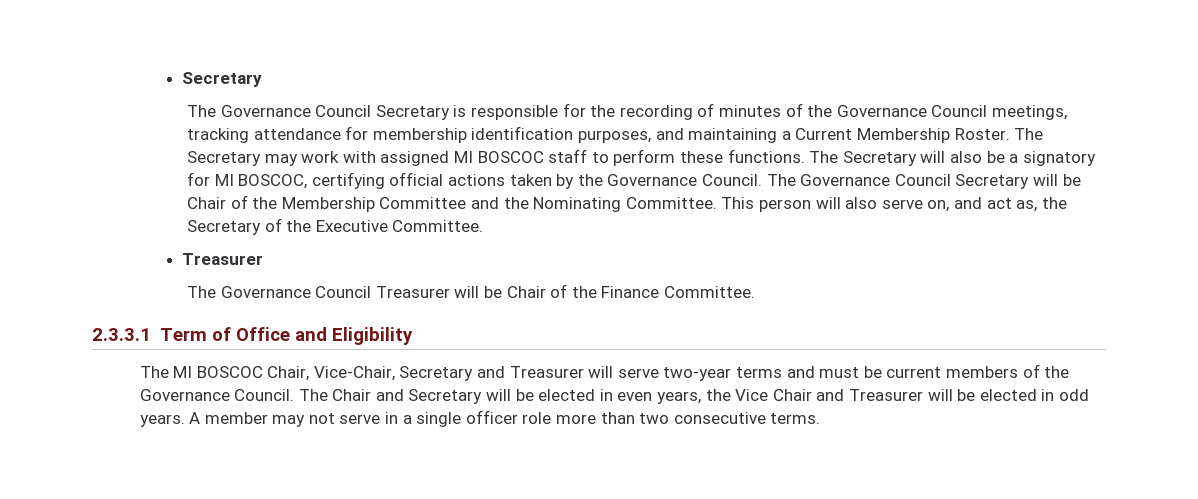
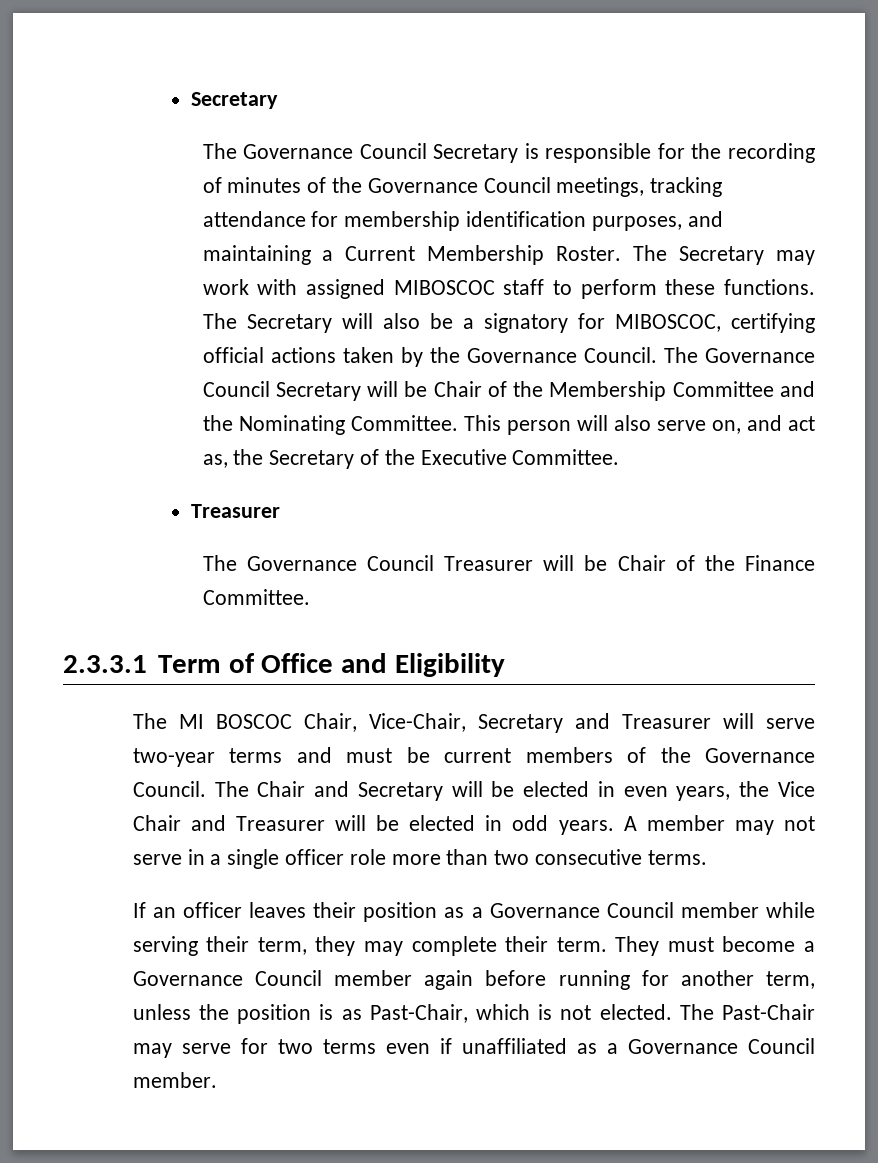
- The Secretary may work with assigned MI BOSCOC staff to perform these functions.
+ The Secretary may work with assigned MIBOSCOC staff to perform these functions.
- The Secretary will also be a signatory for MI BOSCOC, certifying official actions taken by the Governance Council.
+ The Secretary will also be a signatory for MIBOSCOC, certifying official actions taken by the Governance Council.
+ If an officer leaves their position as a Governance Council member while serving their term, they may complete their term. They must become a Governance Council member again before running for another term, unless the position is as Past-Chair, which is not elected. The Past-Chair may serve for two terms even if unaffiliated as a Governance Council member.

